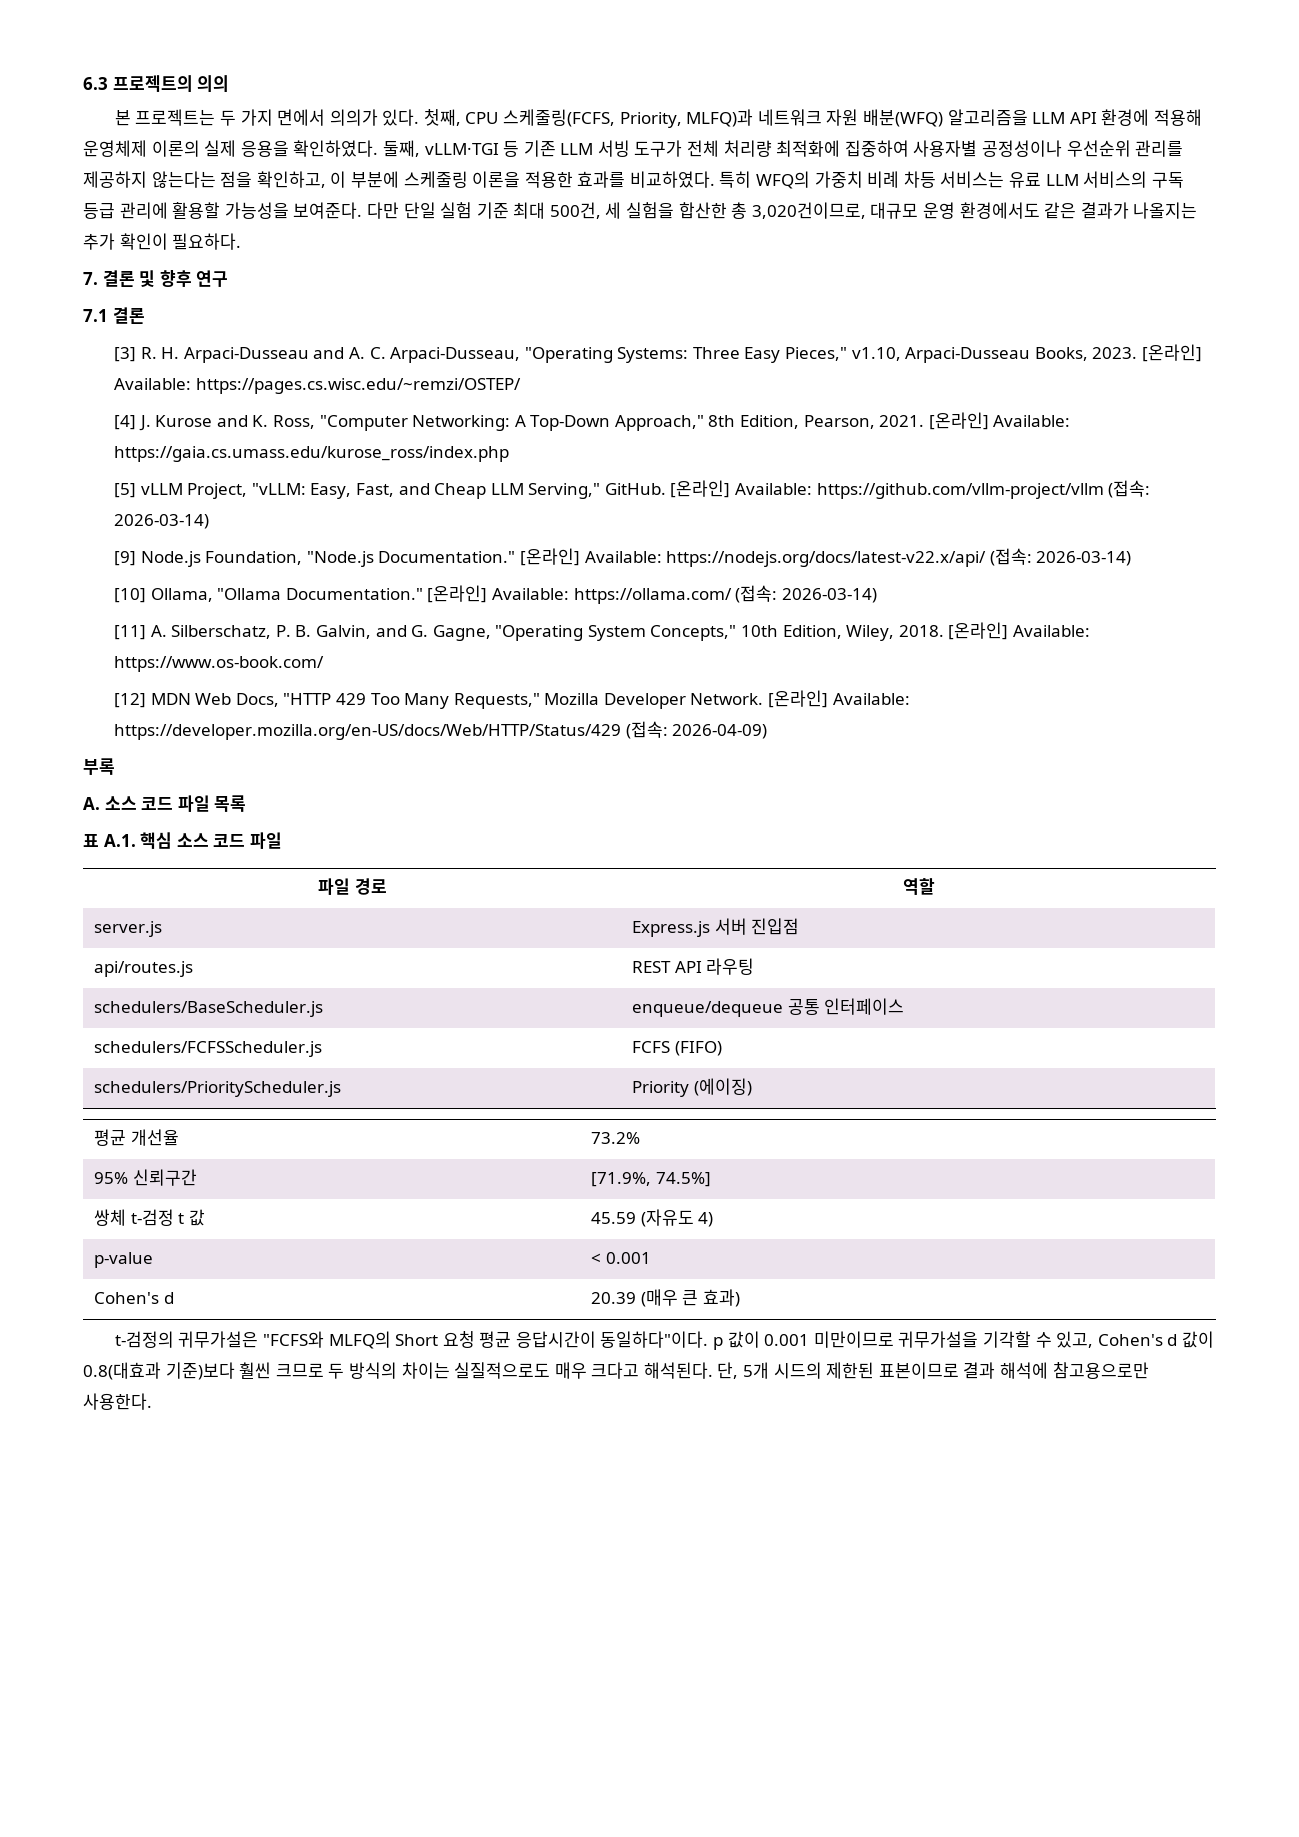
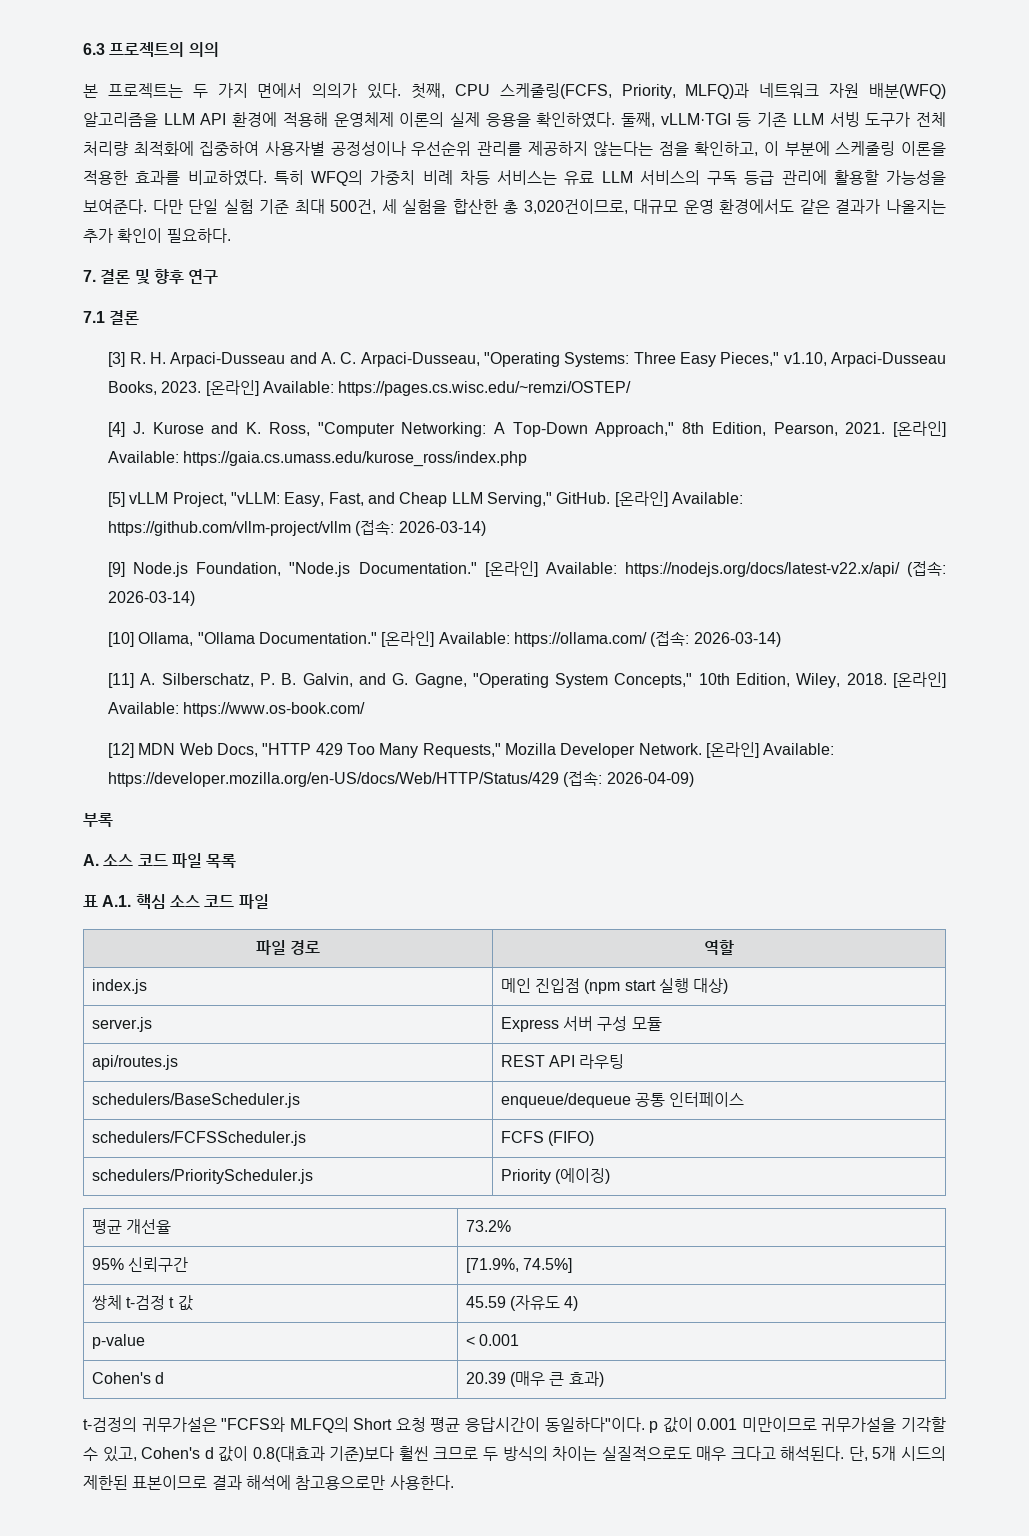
- server.js | Express.js 서버 진입점
+ index.js | 메인 진입점 (npm start 실행 대상)
+ server.js | Express 서버 구성 모듈

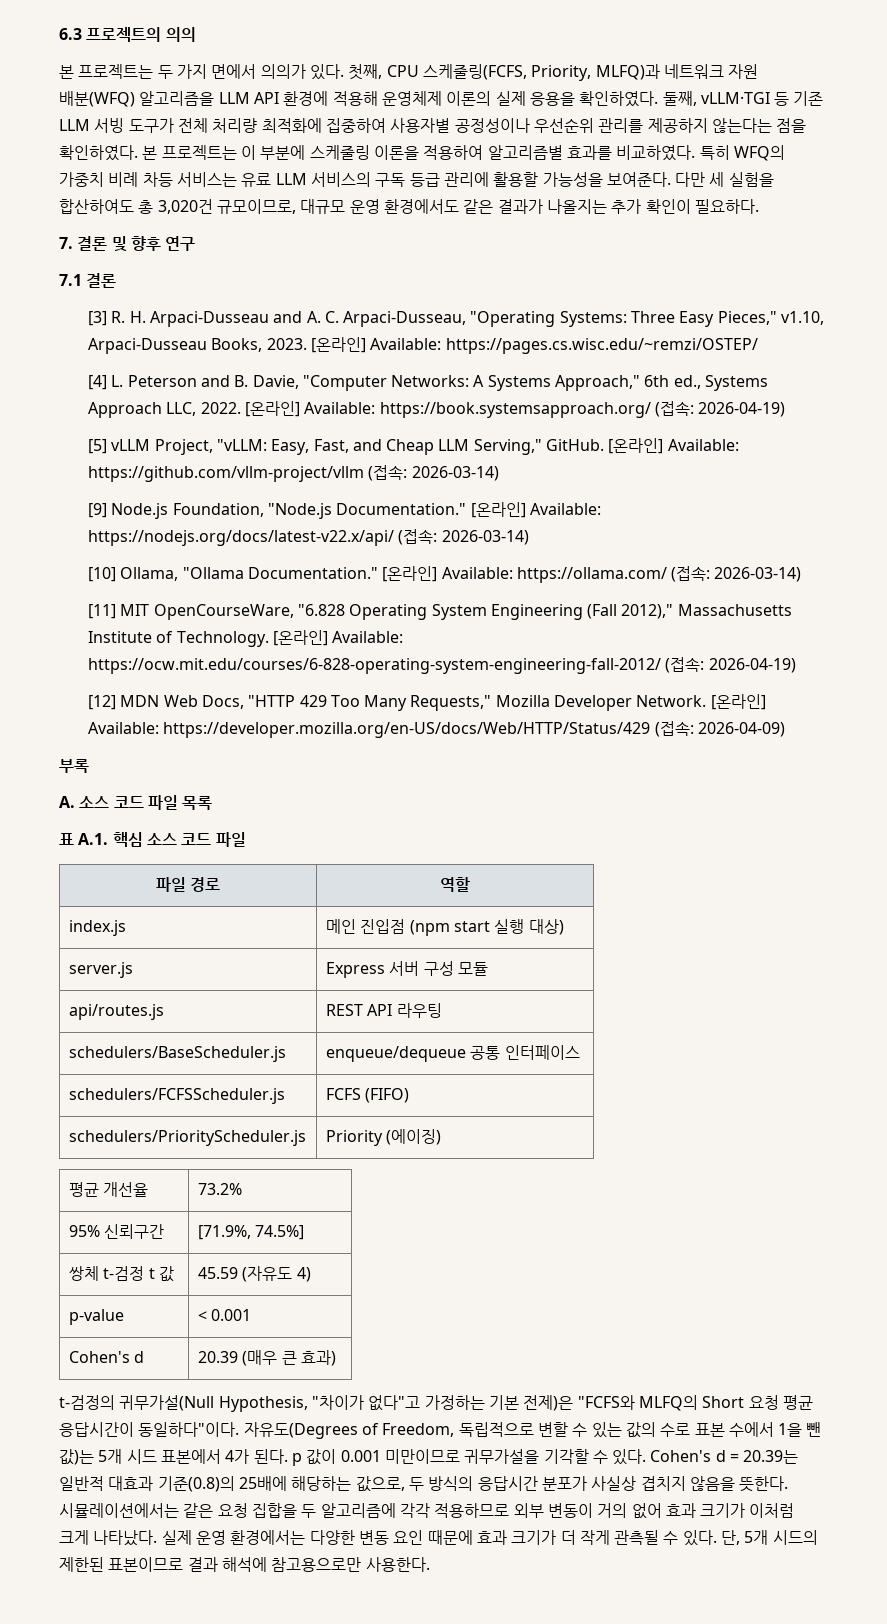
- 둘째, vLLM·TGI 등 기존 LLM 서빙 도구가 전체 처리량 최적화에 집중하여 사용자별 공정성이나 우선순위 관리를 제공하지 않는다는 점을 확인하고, 이 부분에 스케줄링 이론을 적용한 효과를 비교하였다.
+ 둘째, vLLM·TGI 등 기존 LLM 서빙 도구가 전체 처리량 최적화에 집중하여 사용자별 공정성이나 우선순위 관리를 제공하지 않는다는 점을 확인하였다. 본 프로젝트는 이 부분에 스케줄링 이론을 적용하여 알고리즘별 효과를 비교하였다.
- 다만 단일 실험 기준 최대 500건, 세 실험을 합산한 총 3,020건이므로, 대규모 운영 환경에서도 같은 결과가 나올지는 추가 확인이 필요하다.
+ 다만 세 실험을 합산하여도 총 3,020건 규모이므로, 대규모 운영 환경에서도 같은 결과가 나올지는 추가 확인이 필요하다.
- [4] J. Kurose and K. Ross, "Computer Networking: A Top-Down Approach," 8th Edition, Pearson, 2021. [온라인] Available: https://gaia.cs.umass.edu/kurose_ross/index.php
+ [4] L. Peterson and B. Davie, "Computer Networks: A Systems Approach," 6th ed., Systems Approach LLC, 2022. [온라인] Available: https://book.systemsapproach.org/ (접속: 2026-04-19)
- [11] A. Silberschatz, P. B. Galvin, and G. Gagne, "Operating System Concepts," 10th Edition, Wiley, 2018. [온라인] Available: https://www.os-book.com/
+ [11] MIT OpenCourseWare, "6.828 Operating System Engineering (Fall 2012)," Massachusetts Institute of Technology. [온라인] Available: https://ocw.mit.edu/courses/6-828-operating-system-engineering-fall-2012/ (접속: 2026-04-19)
- t-검정의 귀무가설은 "FCFS와 MLFQ의 Short 요청 평균 응답시간이 동일하다"이다. p 값이 0.001 미만이므로 귀무가설을 기각할 수 있고, Cohen's d 값이 0.8(대효과 기준)보다 훨씬 크므로 두 방식의 차이는 실질적으로도 매우 크다고 해석된다.
+ t-검정의 귀무가설(Null Hypothesis, "차이가 없다"고 가정하는 기본 전제)은 "FCFS와 MLFQ의 Short 요청 평균 응답시간이 동일하다"이다. 자유도(Degrees of Freedom, 독립적으로 변할 수 있는 값의 수로 표본 수에서 1을 뺀 값)는 5개 시드 표본에서 4가 된다. p 값이 0.001 미만이므로 귀무가설을 기각할 수 있다. Cohen's d = 20.39는 일반적 대효과 기준(0.8)의 25배에 해당하는 값으로, 두 방식의 응답시간 분포가 사실상 겹치지 않음을 뜻한다. 시뮬레이션에서는 같은 요청 집합을 두 알고리즘에 각각 적용하므로 외부 변동이 거의 없어 효과 크기가 이처럼 크게 나타났다. 실제 운영 환경에서는 다양한 변동 요인 때문에 효과 크기가 더 작게 관측될 수 있다.

